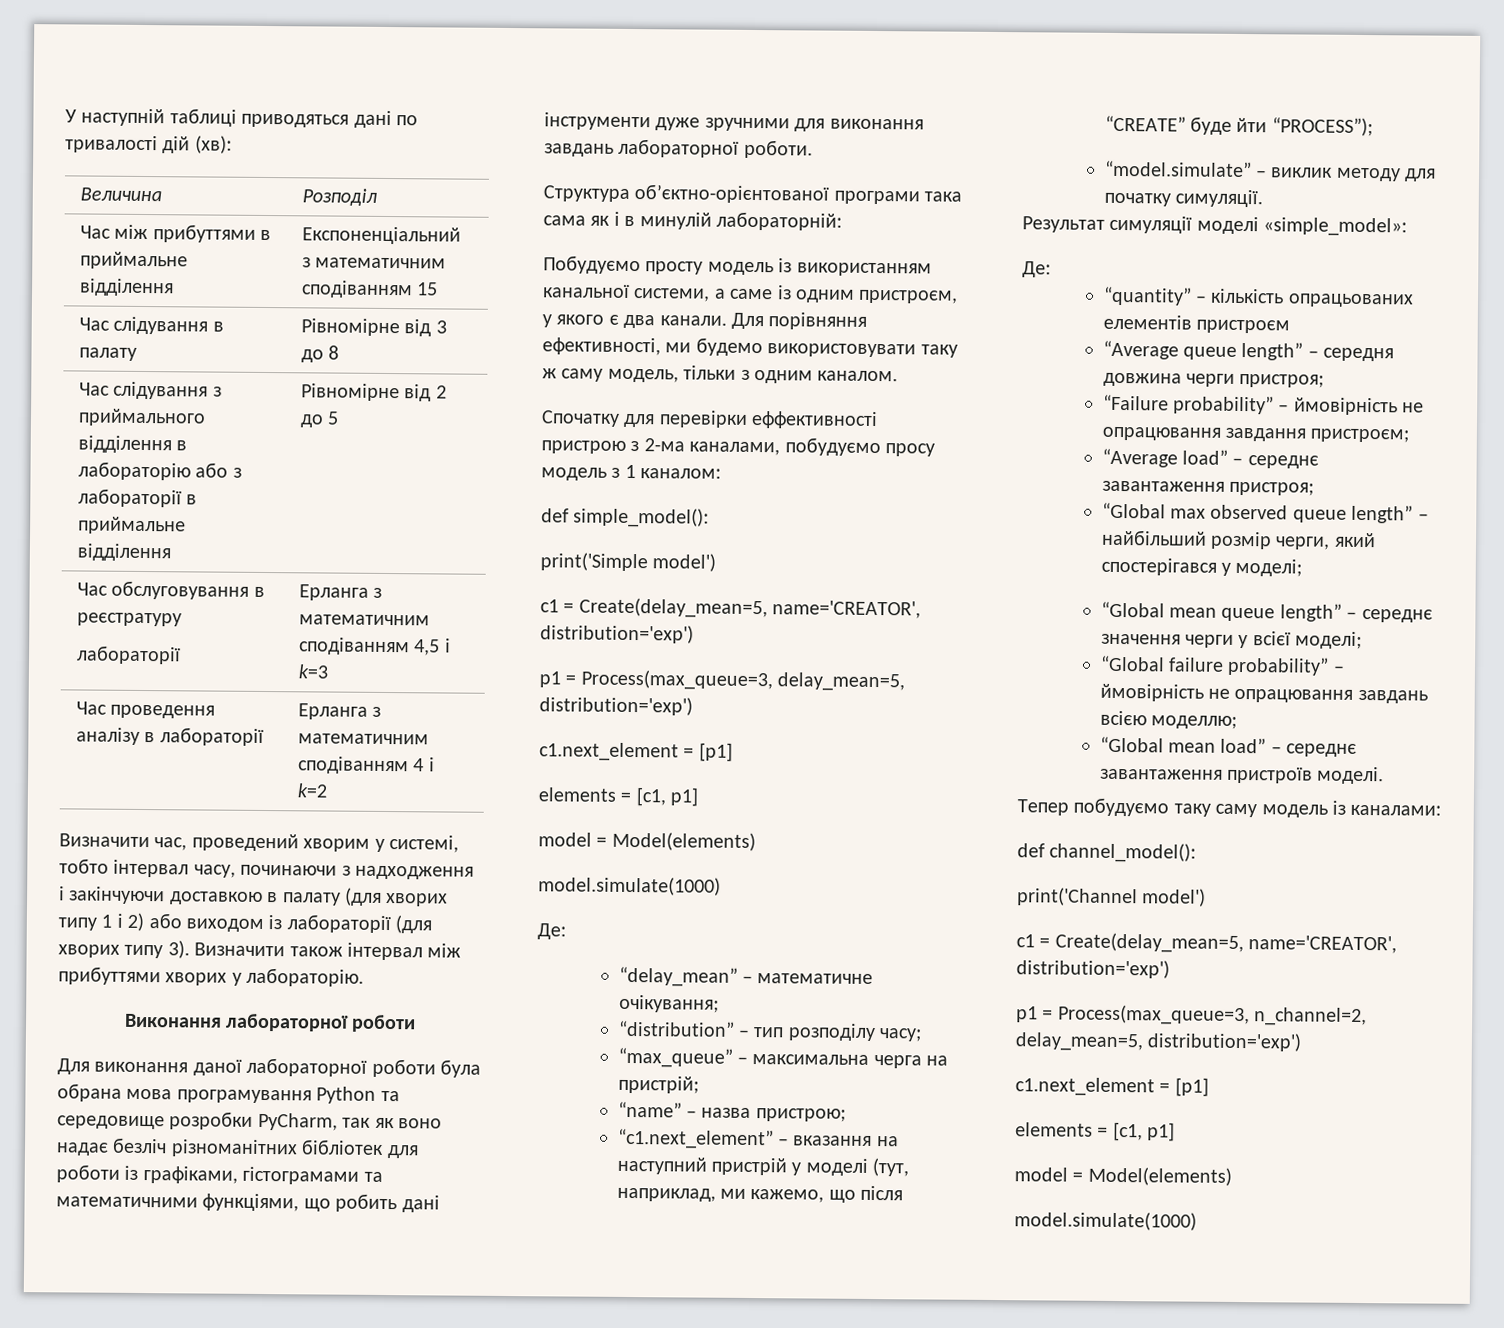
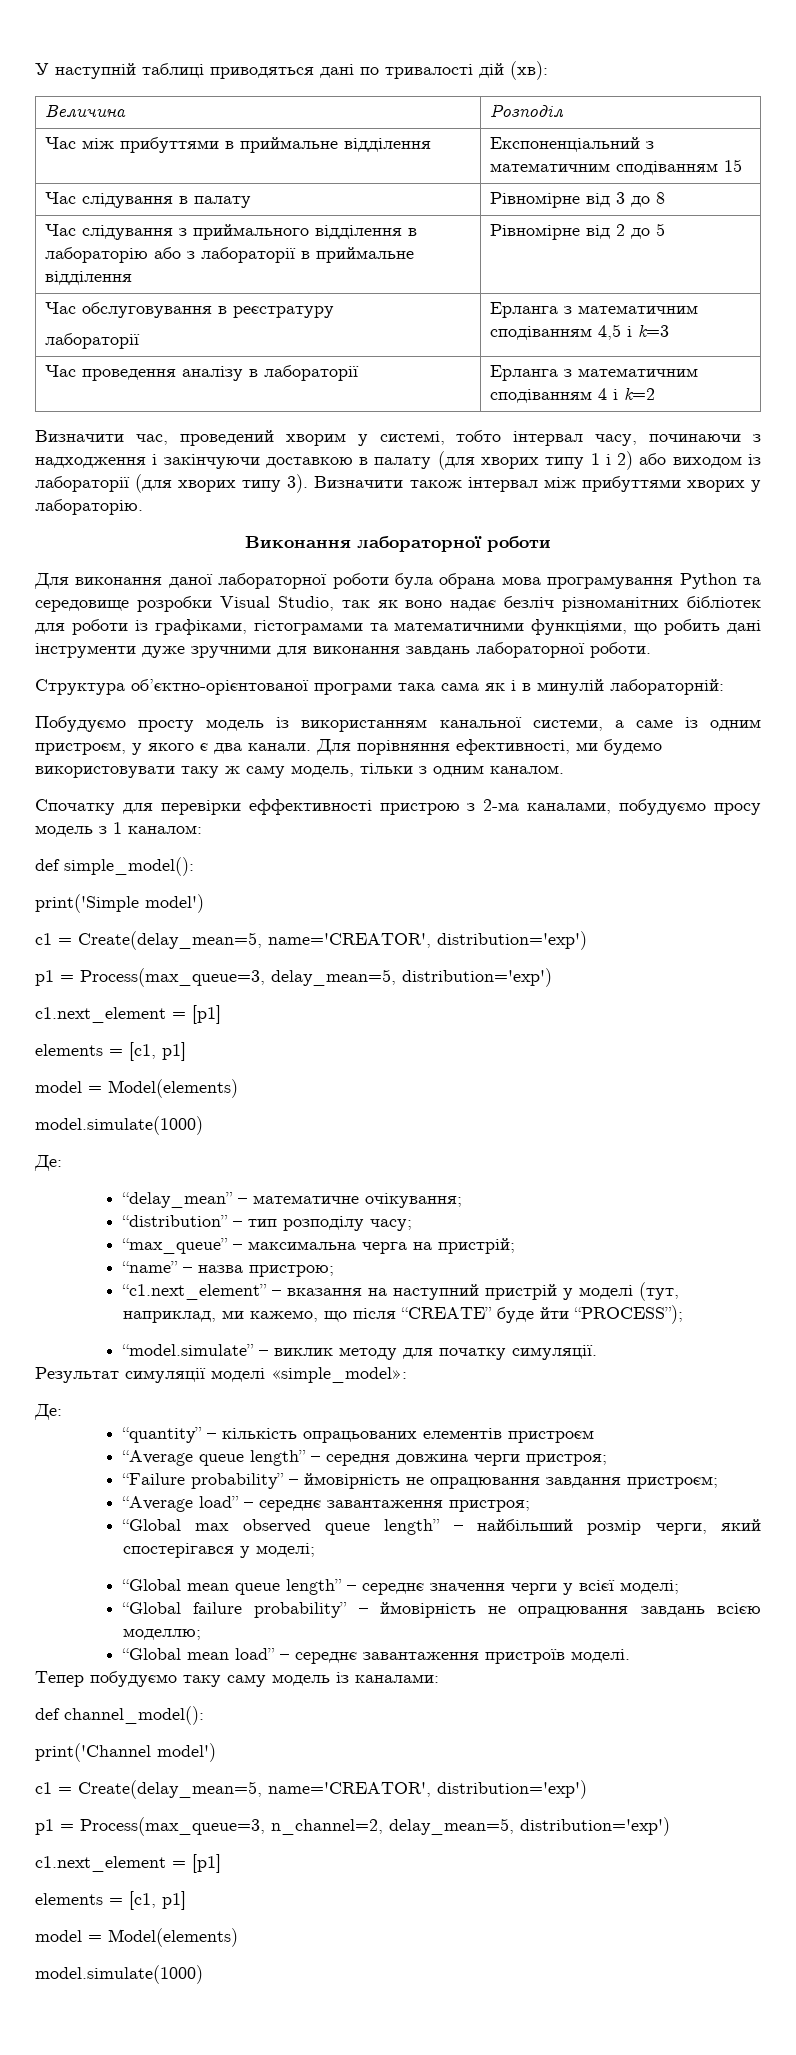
- Для виконання даної лабораторної роботи була обрана мова програмування Python та середовище розробки PyCharm, так як воно надає безліч різноманітних бібліотек для роботи із графіками, гістограмами та математичними функціями, що робить дані інструменти дуже зручними для виконання завдань лабораторної роботи.
+ Для виконання даної лабораторної роботи була обрана мова програмування Python та середовище розробки Visual Studio, так як воно надає безліч різноманітних бібліотек для роботи із графіками, гістограмами та математичними функціями, що робить дані інструменти дуже зручними для виконання завдань лабораторної роботи.

